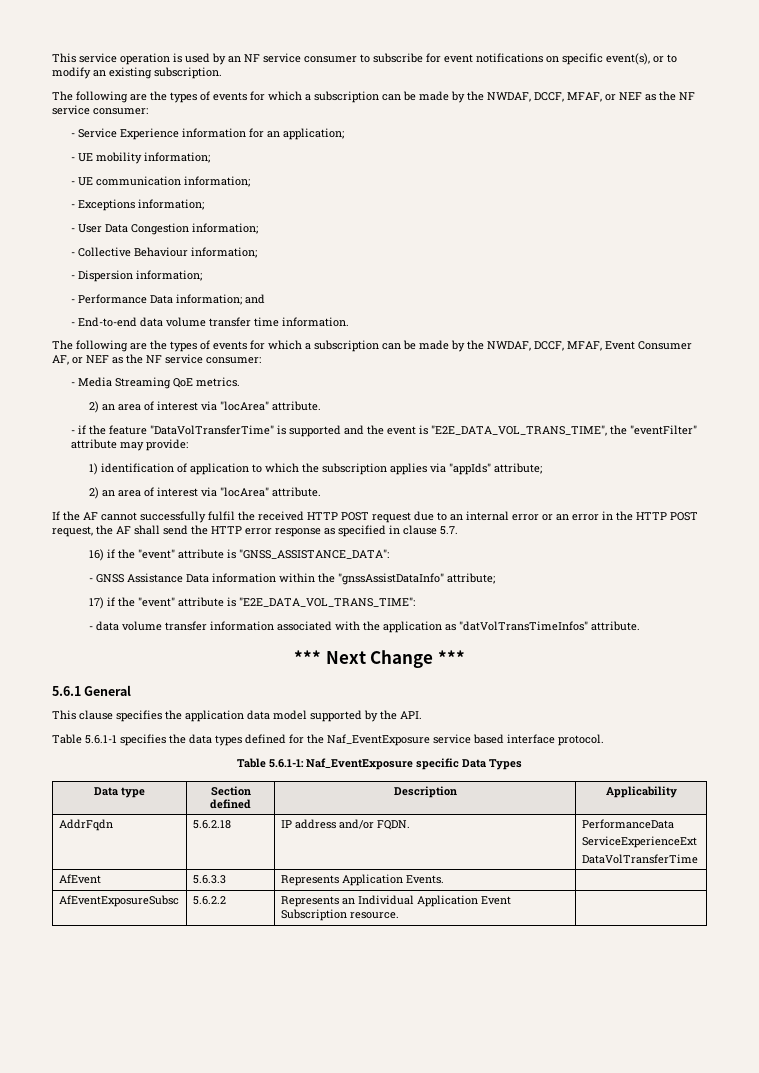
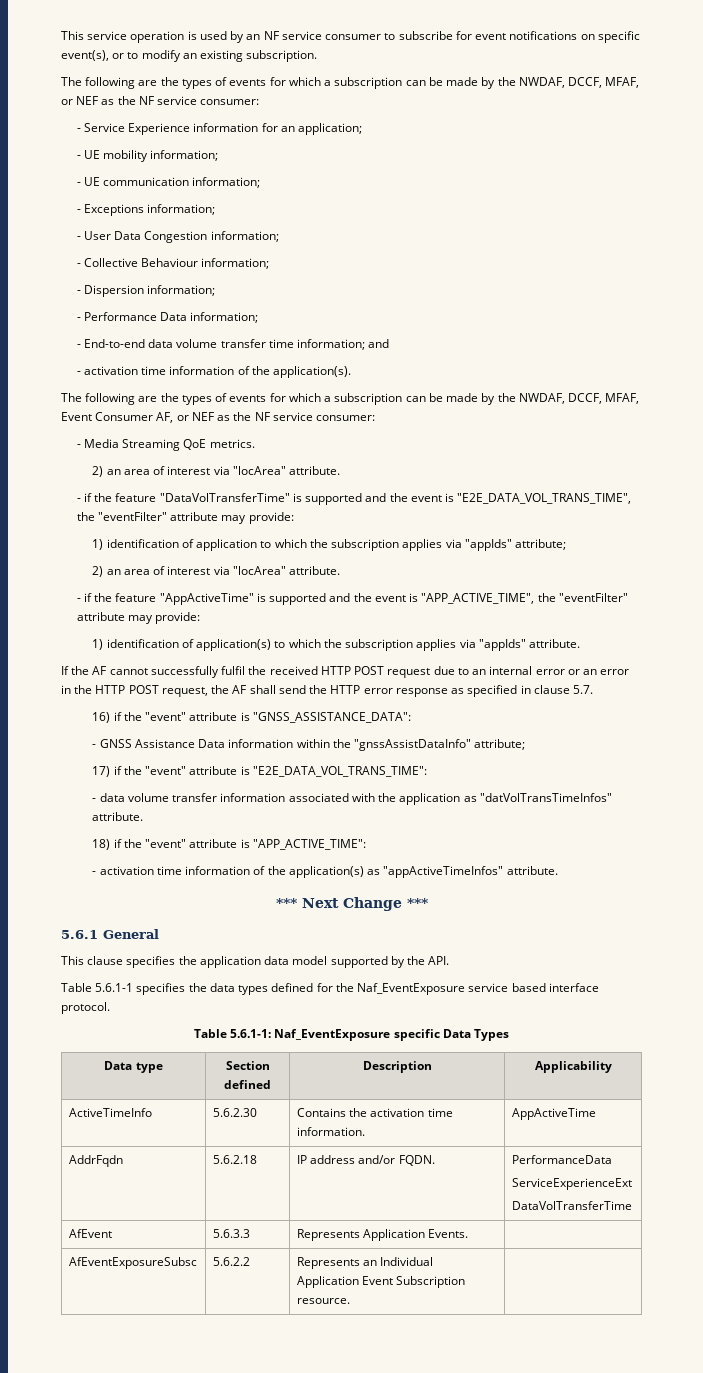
- - Performance Data information; and
+ - Performance Data information;
- - End-to-end data volume transfer time information.
+ - End-to-end data volume transfer time information; and
+ - activation time information of the application(s).
+ - if the feature "AppActiveTime" is supported and the event is "APP_ACTIVE_TIME", the "eventFilter" attribute may provide:
+ 1) identification of application(s) to which the subscription applies via "appIds" attribute.
+ 18) if the "event" attribute is "APP_ACTIVE_TIME":
+ - activation time information of the application(s) as "appActiveTimeInfos" attribute.
+ ActiveTimeInfo | 5.6.2.30 | Contains the activation time information. | AppActiveTime

